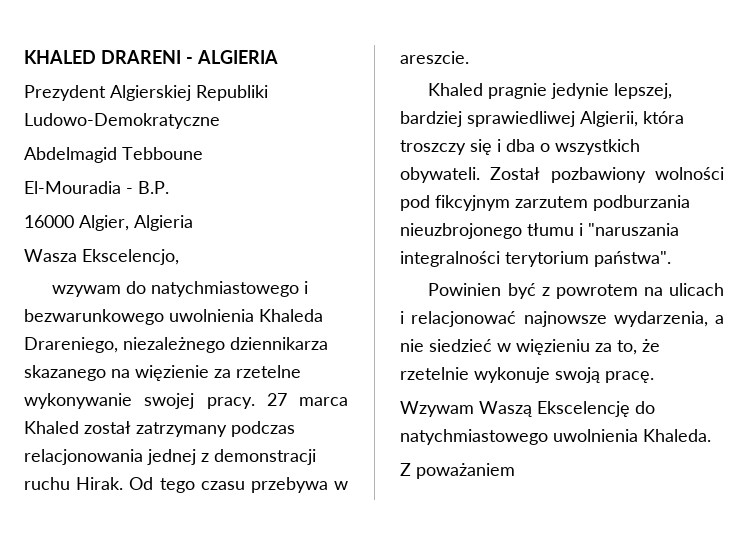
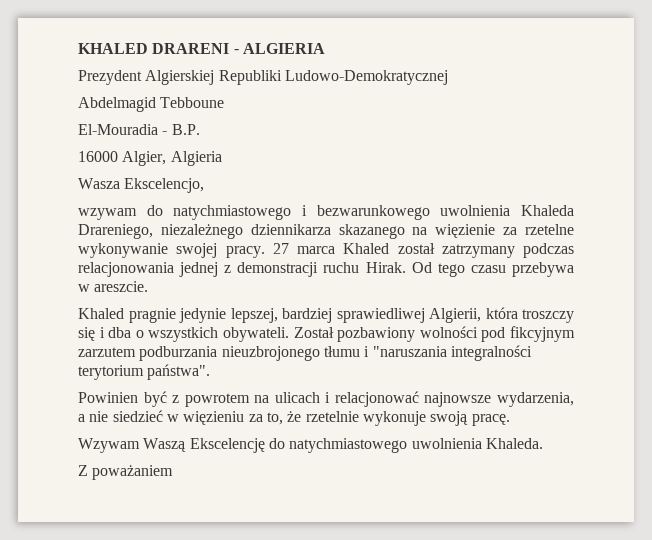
- Prezydent Algierskiej Republiki Ludowo-Demokratyczne
+ Prezydent Algierskiej Republiki Ludowo-Demokratycznej

